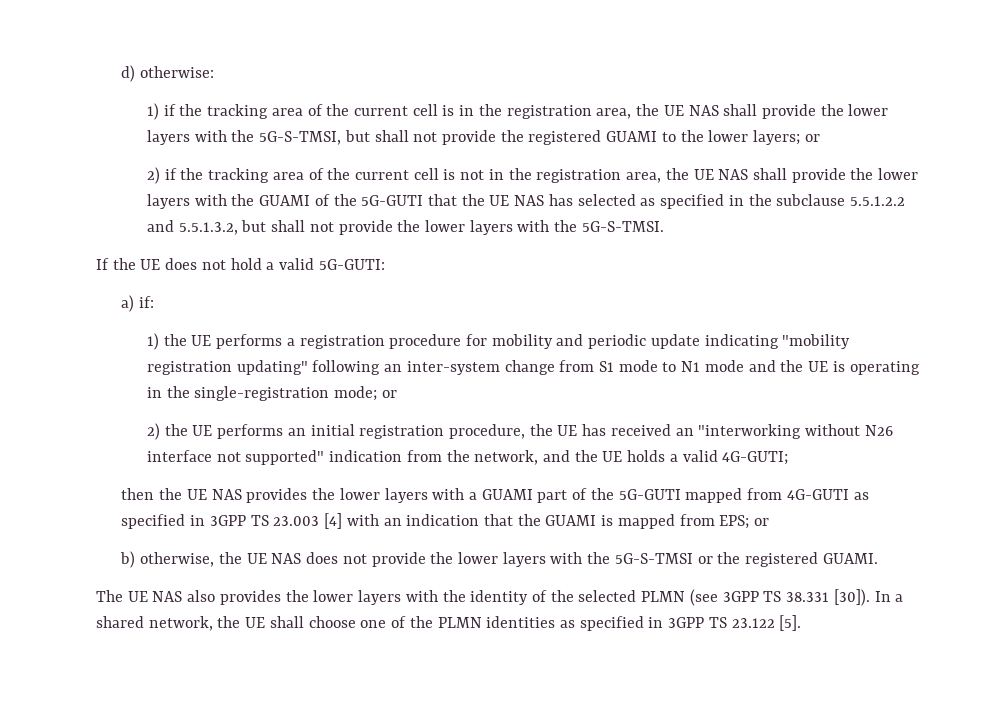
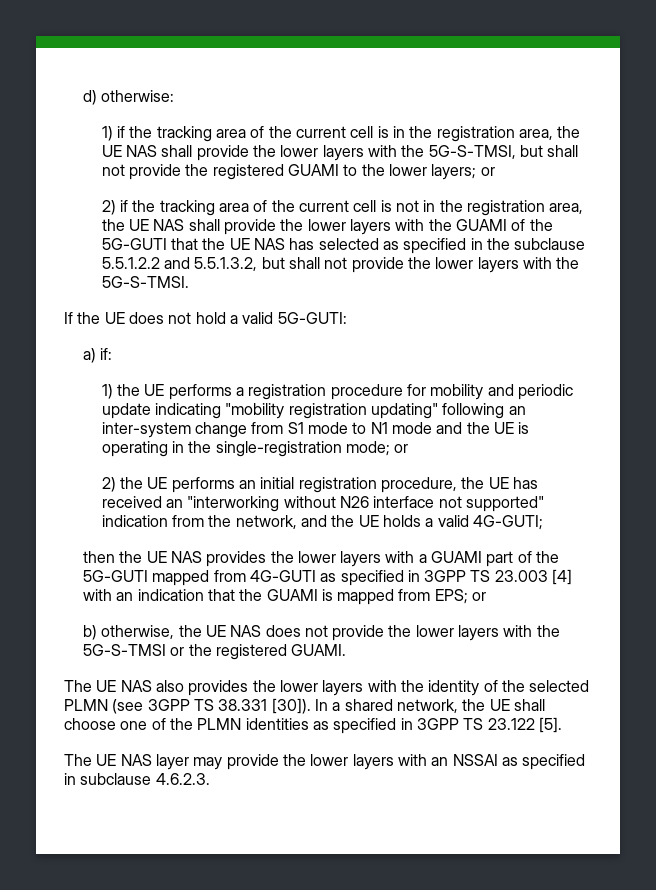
+ The UE NAS layer may provide the lower layers with an NSSAI as specified in subclause 4.6.2.3.

